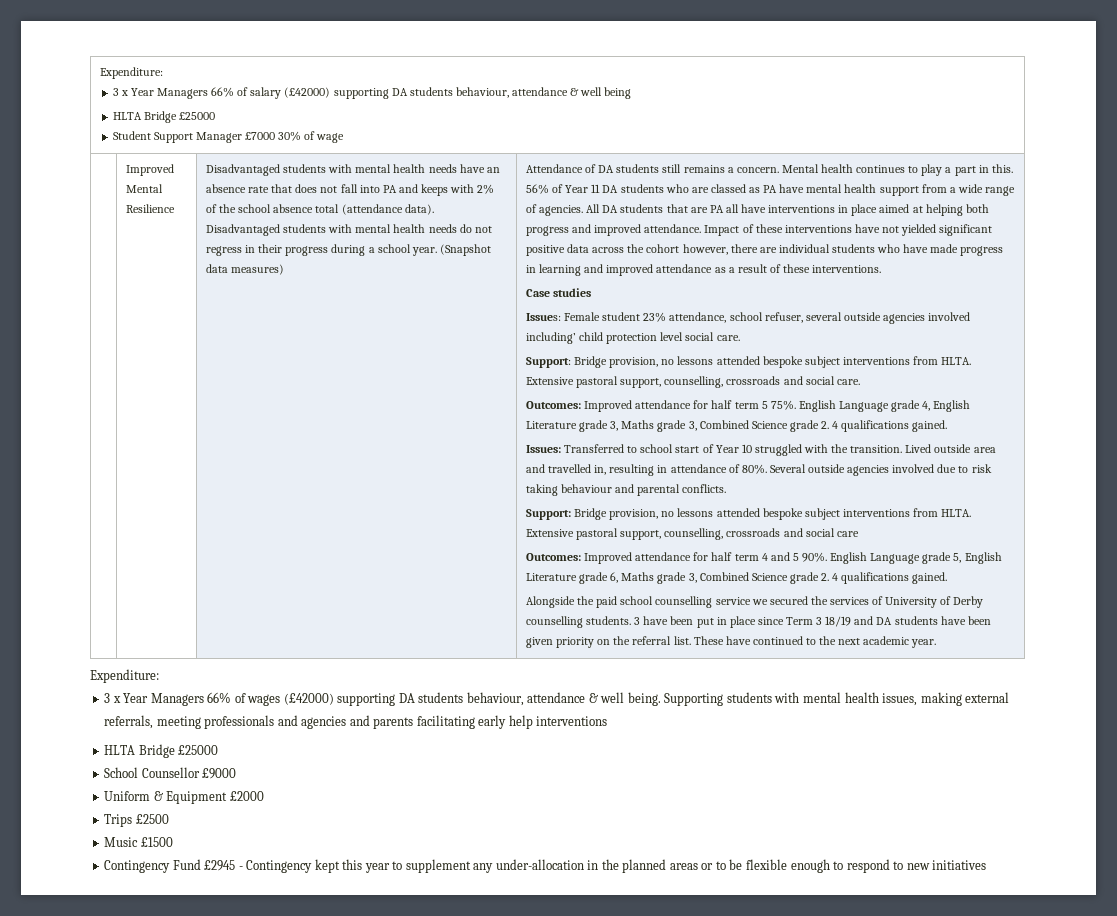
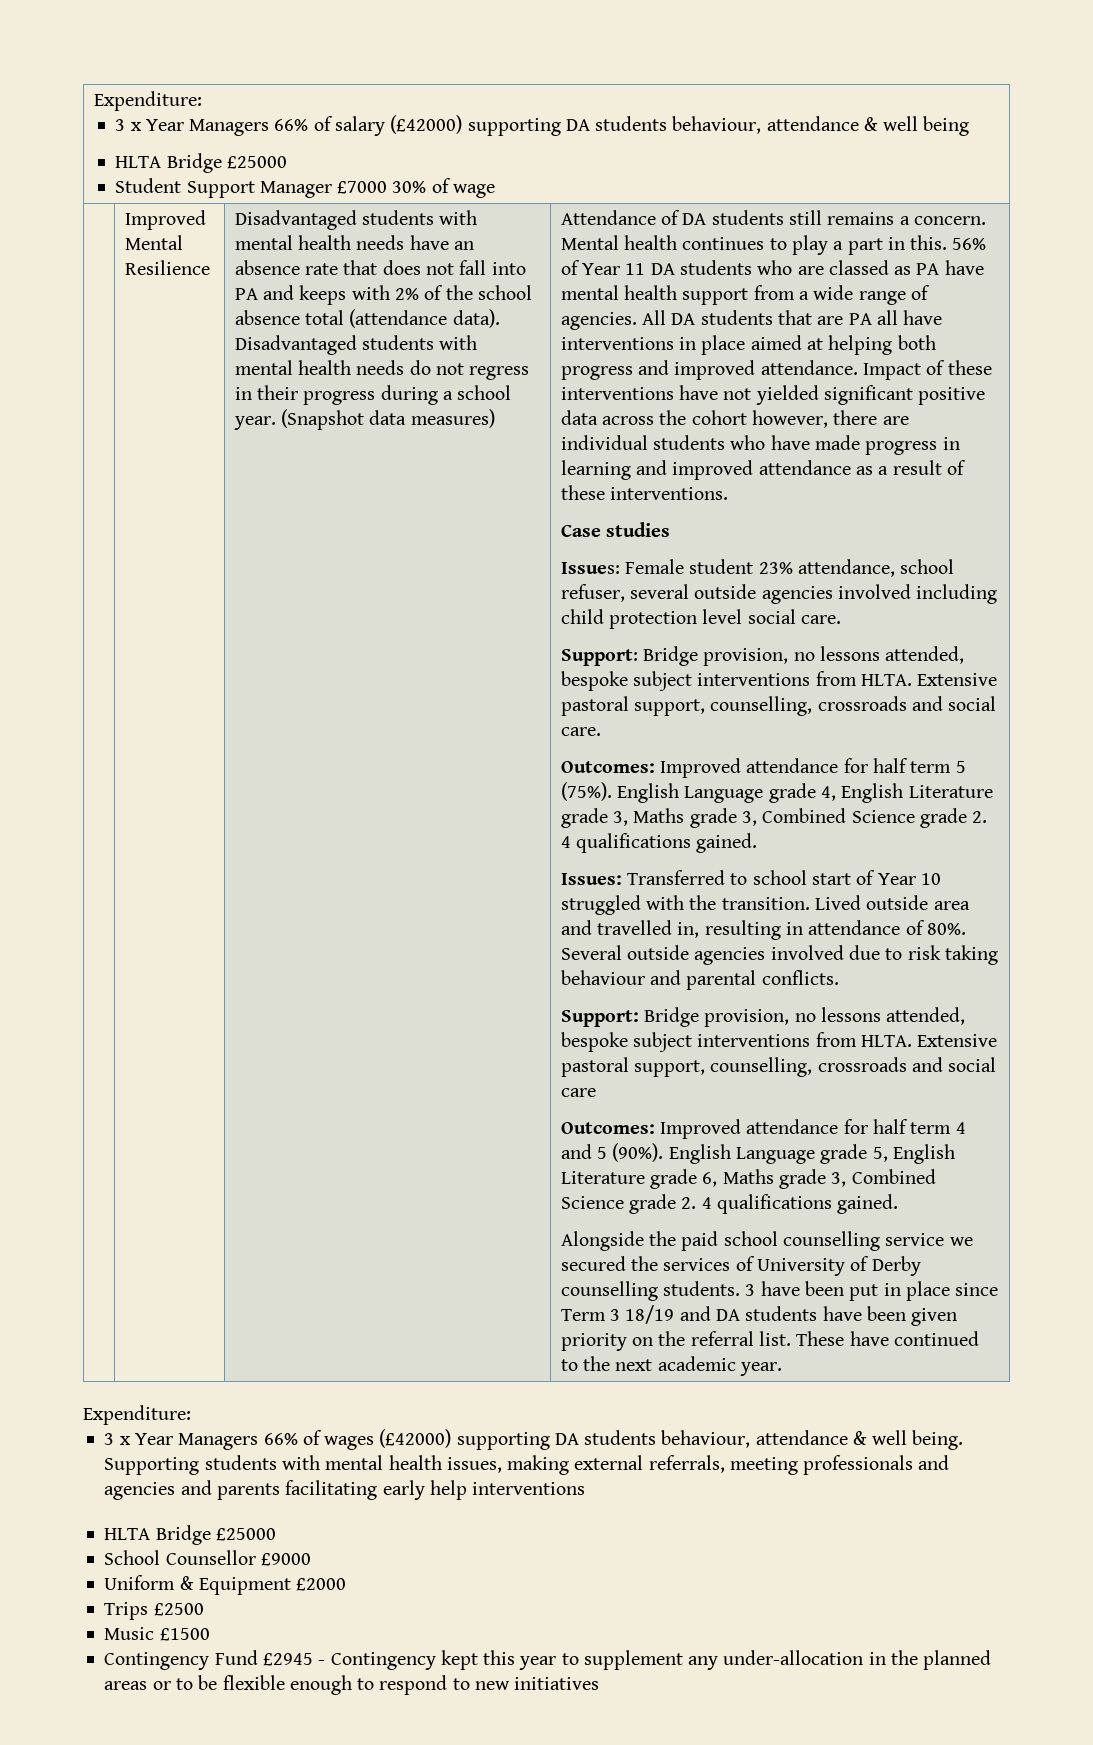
- Issues: Female student 23% attendance, school refuser, several outside agencies involved including’ child protection level social care.
- Support: Bridge provision, no lessons attended bespoke subject interventions from HLTA.
+ Issues: Female student 23% attendance, school refuser, several outside agencies involved including child protection level social care.
+ Support: Bridge provision, no lessons attended, bespoke subject interventions from HLTA.
- Outcomes: Improved attendance for half term 5 75%.
+ Outcomes: Improved attendance for half term 5 (75%).
  Several outside agencies involved due to risk taking behaviour and parental conflicts.
- Support: Bridge provision, no lessons attended bespoke subject interventions from HLTA.
+ Support: Bridge provision, no lessons attended, bespoke subject interventions from HLTA.
- Outcomes: Improved attendance for half term 4 and 5 90%.
+ Outcomes: Improved attendance for half term 4 and 5 (90%).

